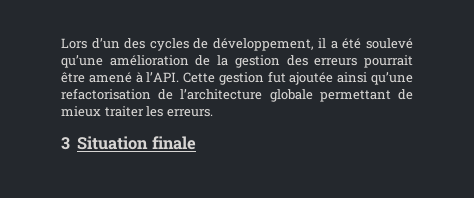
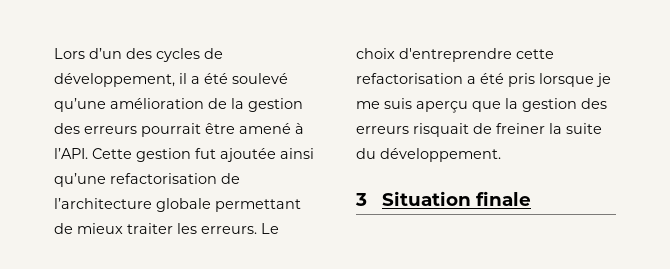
+ Le choix d'entreprendre cette refactorisation a été pris lorsque je me suis aperçu que la gestion des erreurs risquait de freiner la suite du développement.

